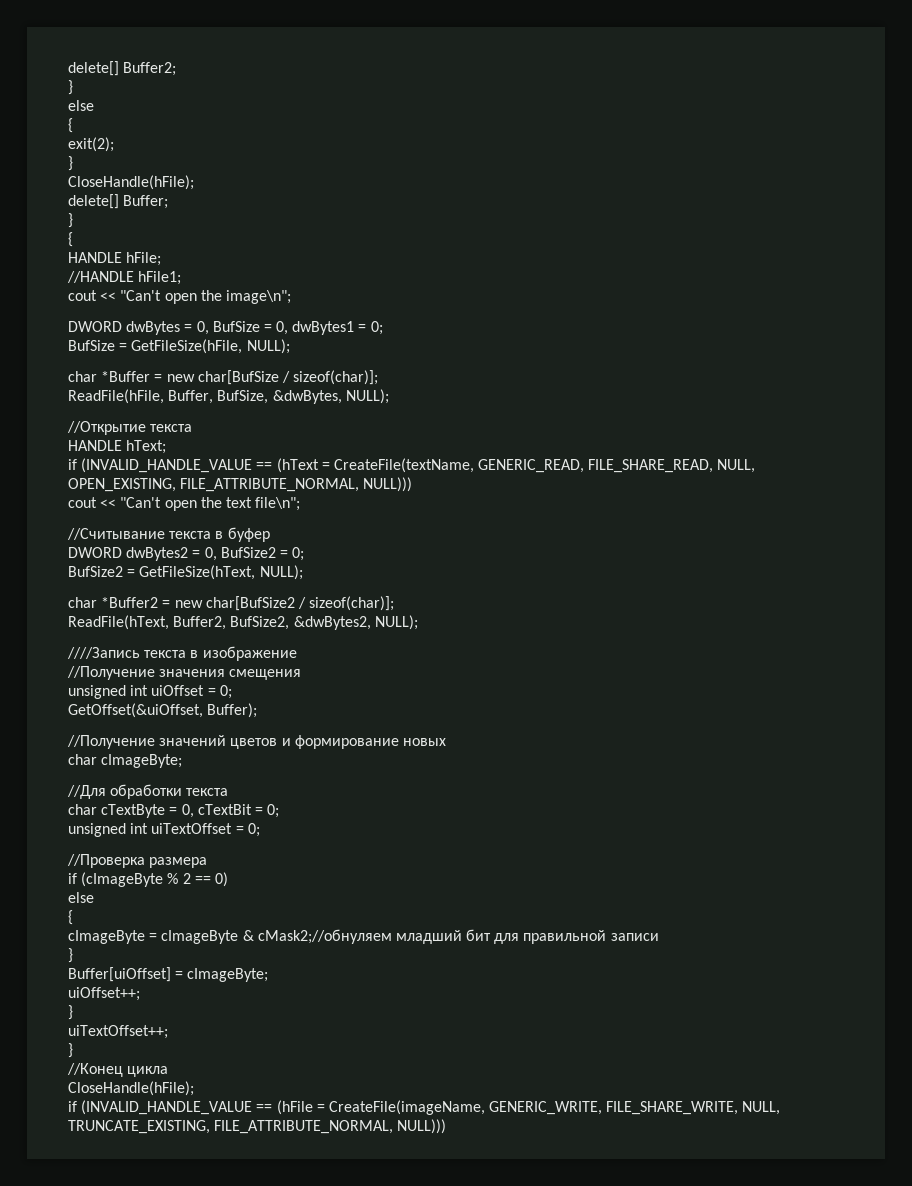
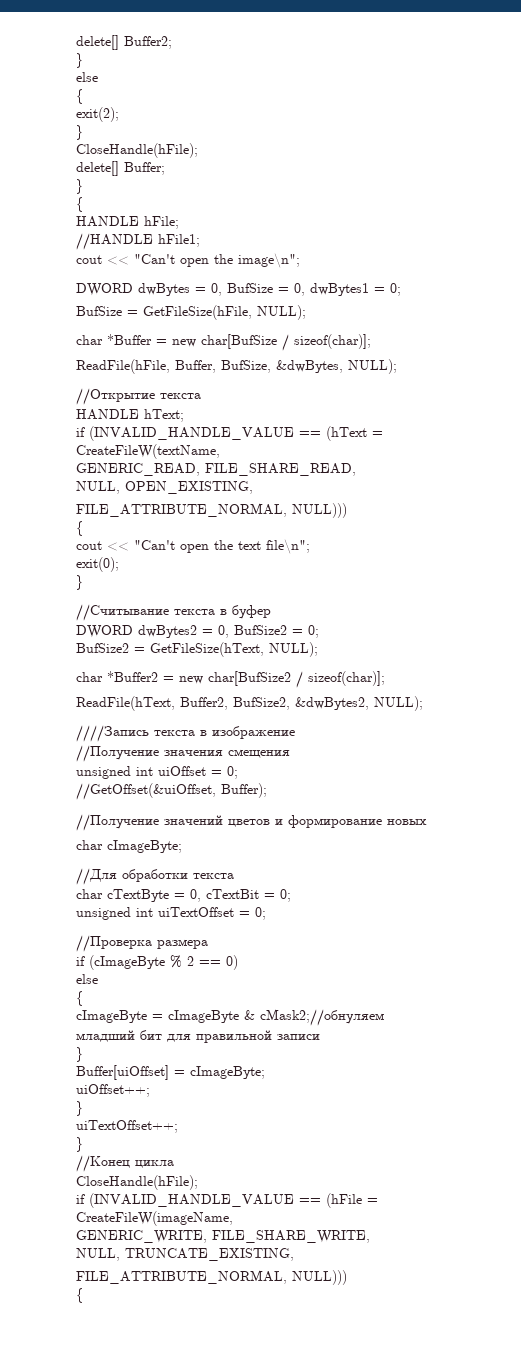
- if (INVALID_HANDLE_VALUE == (hText = CreateFile(textName, GENERIC_READ, FILE_SHARE_READ, NULL, OPEN_EXISTING, FILE_ATTRIBUTE_NORMAL, NULL)))
+ if (INVALID_HANDLE_VALUE == (hText = CreateFileW(textName,
+ GENERIC_READ, FILE_SHARE_READ,
+ NULL, OPEN_EXISTING,
+ FILE_ATTRIBUTE_NORMAL, NULL)))
+ {
+ exit(0);
+ }
- GetOffset(&uiOffset, Buffer);
+ //GetOffset(&uiOffset, Buffer);
- if (INVALID_HANDLE_VALUE == (hFile = CreateFile(imageName, GENERIC_WRITE, FILE_SHARE_WRITE, NULL, TRUNCATE_EXISTING, FILE_ATTRIBUTE_NORMAL, NULL)))
+ if (INVALID_HANDLE_VALUE == (hFile = CreateFileW(imageName,
+ GENERIC_WRITE, FILE_SHARE_WRITE,
+ NULL, TRUNCATE_EXISTING,
+ FILE_ATTRIBUTE_NORMAL, NULL)))
+ {

